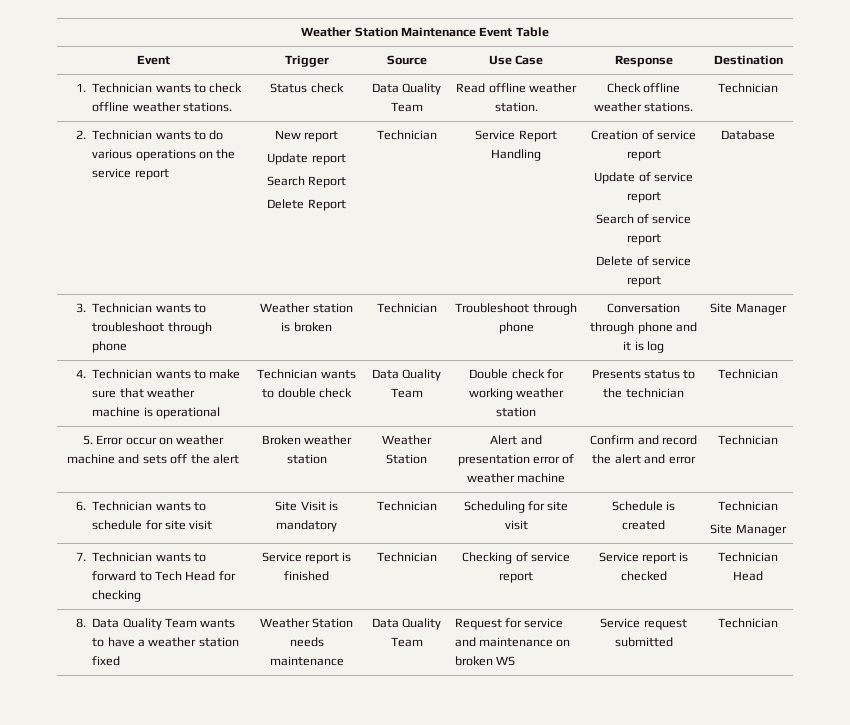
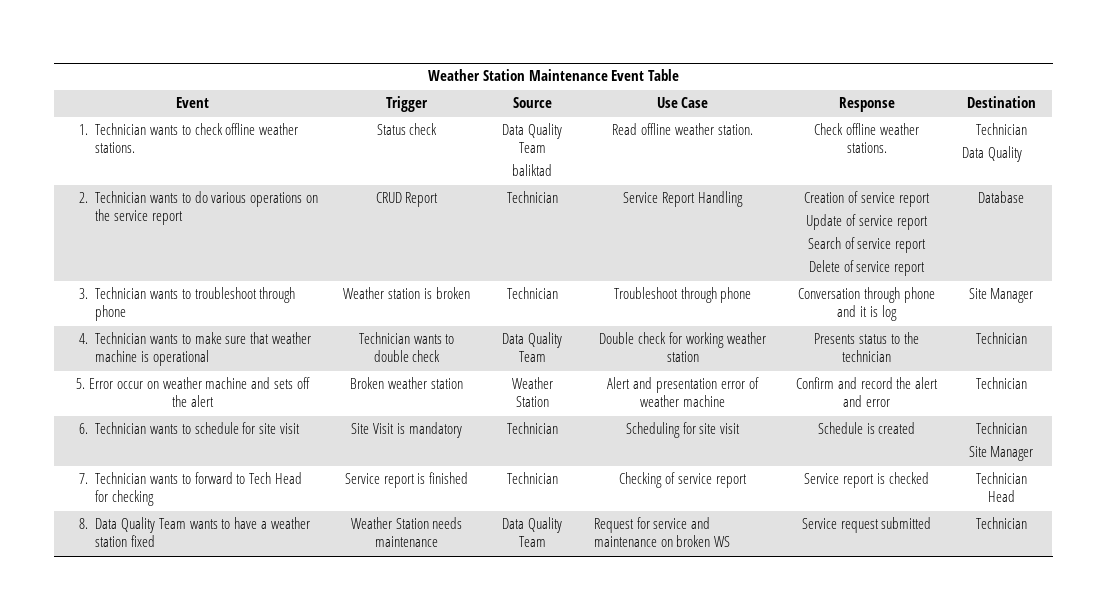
- 1. Technician wants to check offline weather stations. | Status check | Data Quality Team | Read offline weather station. | Check offline weather stations. | Technician
+ 1. Technician wants to check offline weather stations. | Status check | Data Quality Team
+ baliktad | Read offline weather station. | Check offline weather stations. | Technician
+ Data Quality
- 2. Technician wants to do various operations on the service report | New report
- Update report
- Search Report
- Delete Report | Technician | Service Report Handling | Creation of service report
+ 2. Technician wants to do various operations on the service report | CRUD Report | Technician | Service Report Handling | Creation of service report

